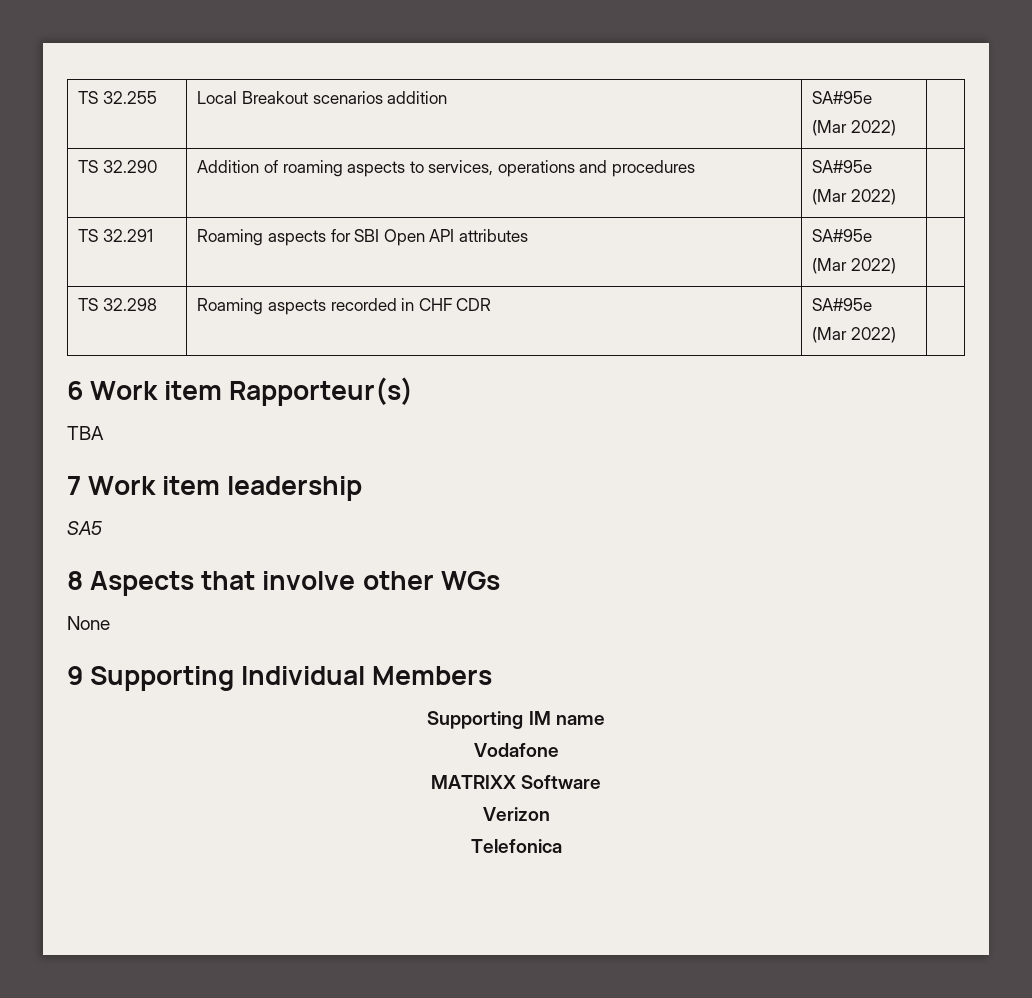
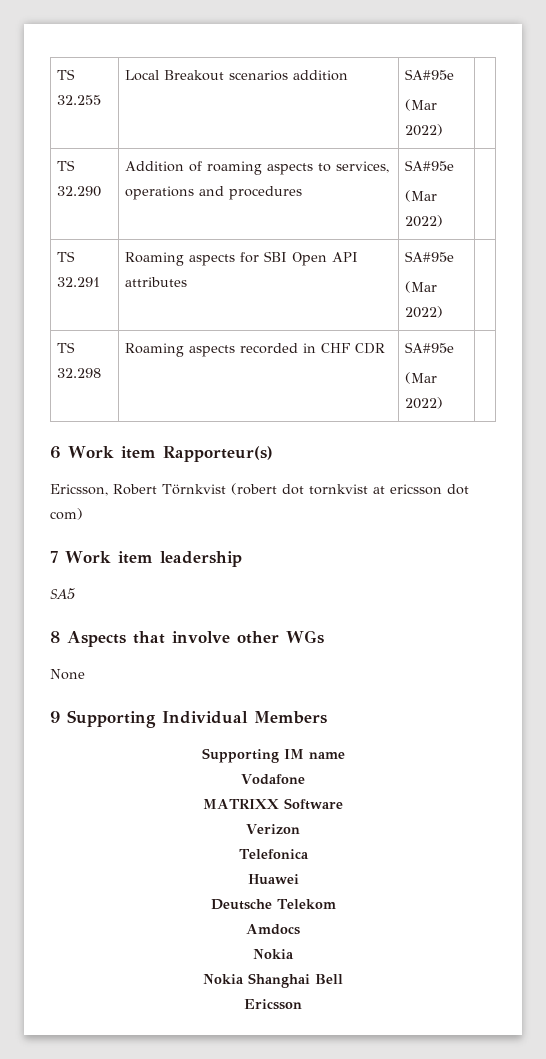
- TBA
+ Ericsson, Robert Törnkvist (robert dot tornkvist at ericsson dot com)
+ Huawei
+ Deutsche Telekom
+ Amdocs
+ Nokia
+ Nokia Shanghai Bell
+ Ericsson

